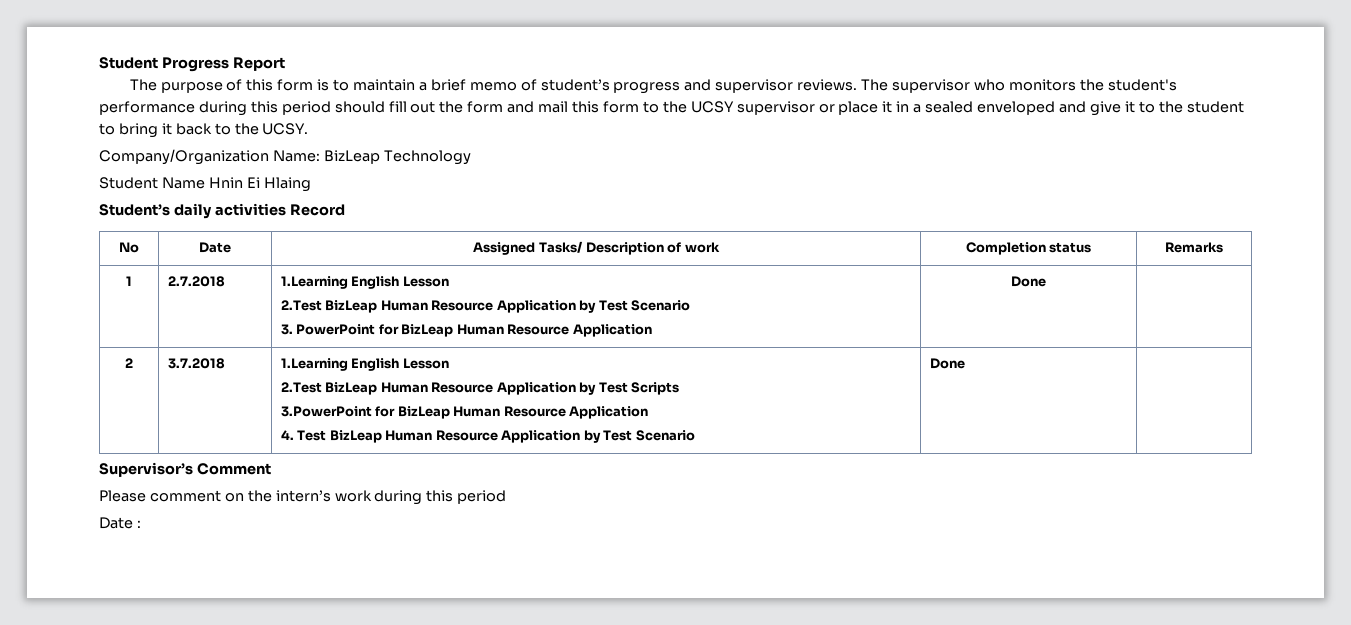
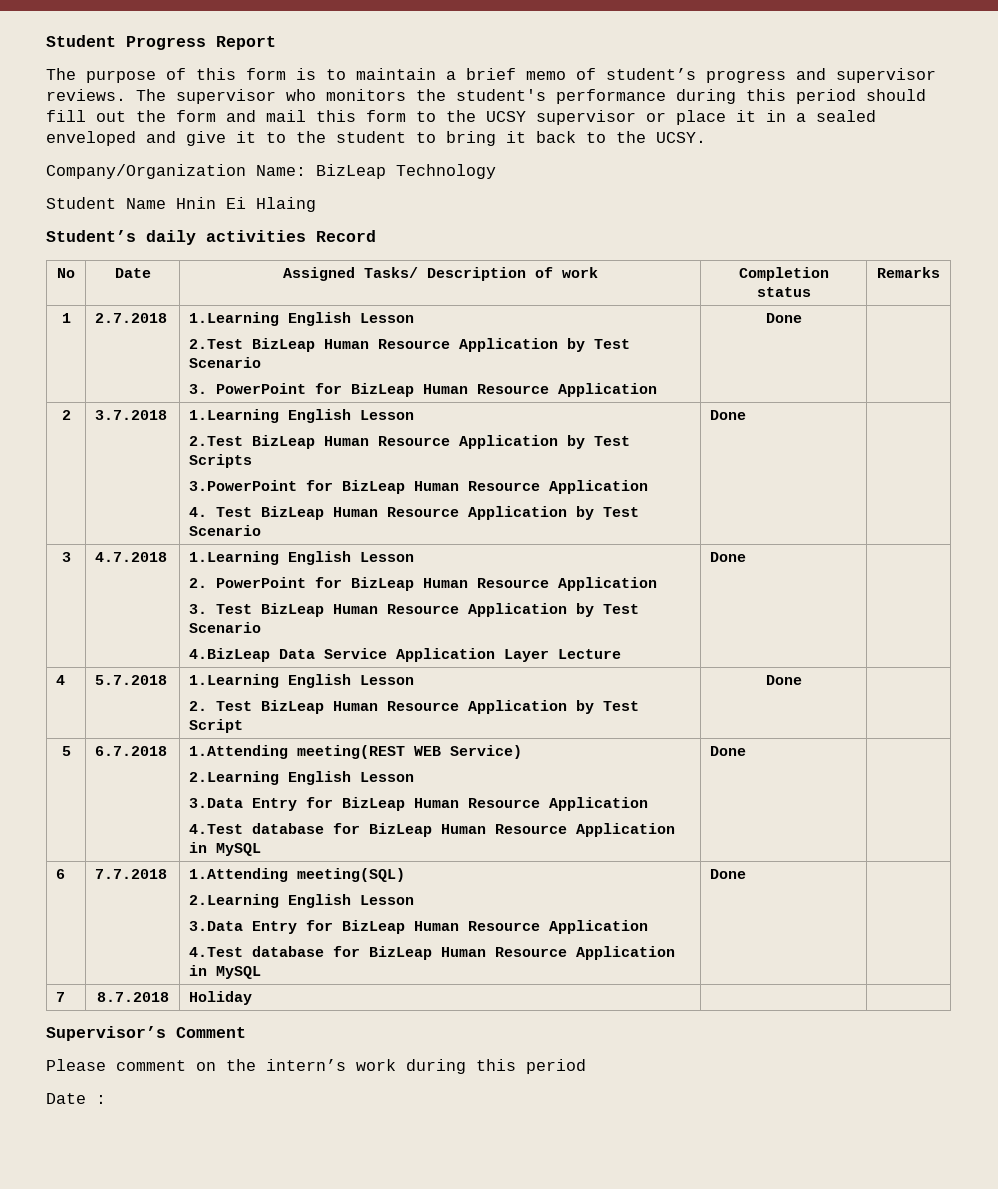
+ 3 | 4.7.2018 | 1.Learning English Lesson
+ 2. PowerPoint for BizLeap Human Resource Application
+ 3. Test BizLeap Human Resource Application by Test Scenario
+ 4.BizLeap Data Service Application Layer Lecture | Done |
+ 4 | 5.7.2018 | 1.Learning English Lesson
+ 2. Test BizLeap Human Resource Application by Test Script | Done |
+ 5 | 6.7.2018 | 1.Attending meeting(REST WEB Service)
+ 2.Learning English Lesson
+ 3.Data Entry for BizLeap Human Resource Application
+ 4.Test database for BizLeap Human Resource Application in MySQL | Done |
+ 6 | 7.7.2018 | 1.Attending meeting(SQL)
+ 2.Learning English Lesson
+ 3.Data Entry for BizLeap Human Resource Application
+ 4.Test database for BizLeap Human Resource Application in MySQL | Done |
+ 7 | 8.7.2018 | Holiday | |

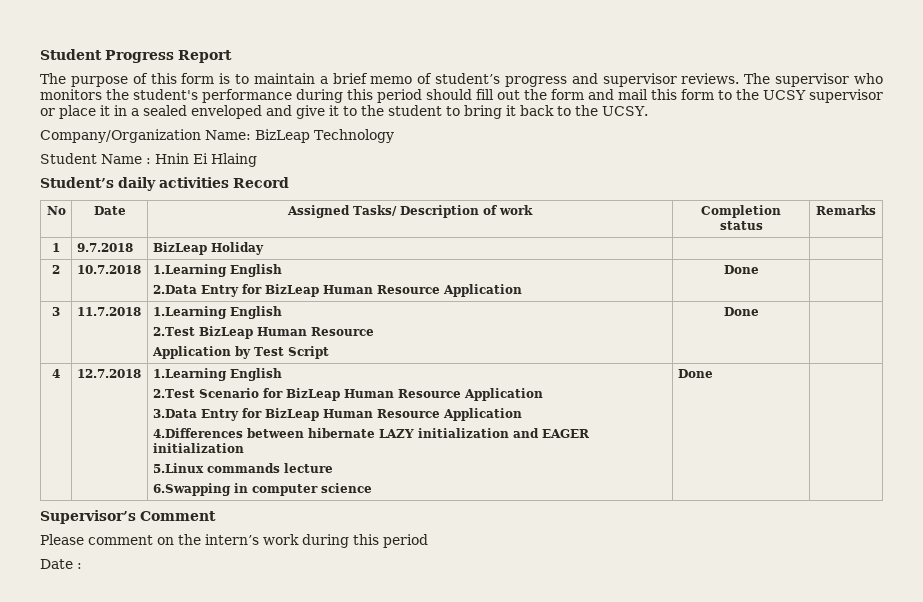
- Student Name Hnin Ei Hlaing
+ Student Name : Hnin Ei Hlaing
- 1 | 2.7.2018 | 1.Learning English Lesson
- 2.Test BizLeap Human Resource Application by Test Scenario
- 3. PowerPoint for BizLeap Human Resource Application | Done |
+ 1 | 9.7.2018 | BizLeap Holiday | |
+ 2 | 10.7.2018 | 1.Learning English
+ 2.Data Entry for BizLeap Human Resource Application | Done |
- 2 | 3.7.2018 | 1.Learning English Lesson
- 2.Test BizLeap Human Resource Application by Test Scripts
- 3.PowerPoint for BizLeap Human Resource Application
- 4. Test BizLeap Human Resource Application by Test Scenario | Done |
- 3 | 4.7.2018 | 1.Learning English Lesson
- 2. PowerPoint for BizLeap Human Resource Application
- 3. Test BizLeap Human Resource Application by Test Scenario
- 4.BizLeap Data Service Application Layer Lecture | Done |
- 4 | 5.7.2018 | 1.Learning English Lesson
- 2. Test BizLeap Human Resource Application by Test Script | Done |
+ 3 | 11.7.2018 | 1.Learning English
+ 2.Test BizLeap Human Resource
+ Application by Test Script | Done |
- 5 | 6.7.2018 | 1.Attending meeting(REST WEB Service)
- 2.Learning English Lesson
+ 4 | 12.7.2018 | 1.Learning English
+ 2.Test Scenario for BizLeap Human Resource Application
  3.Data Entry for BizLeap Human Resource Application
- 4.Test database for BizLeap Human Resource Application in MySQL | Done |
- 6 | 7.7.2018 | 1.Attending meeting(SQL)
- 2.Learning English Lesson
- 3.Data Entry for BizLeap Human Resource Application
- 4.Test database for BizLeap Human Resource Application in MySQL | Done |
- 7 | 8.7.2018 | Holiday | |
+ 4.Differences between hibernate LAZY initialization and EAGER initialization
+ 5.Linux commands lecture
+ 6.Swapping in computer science | Done |

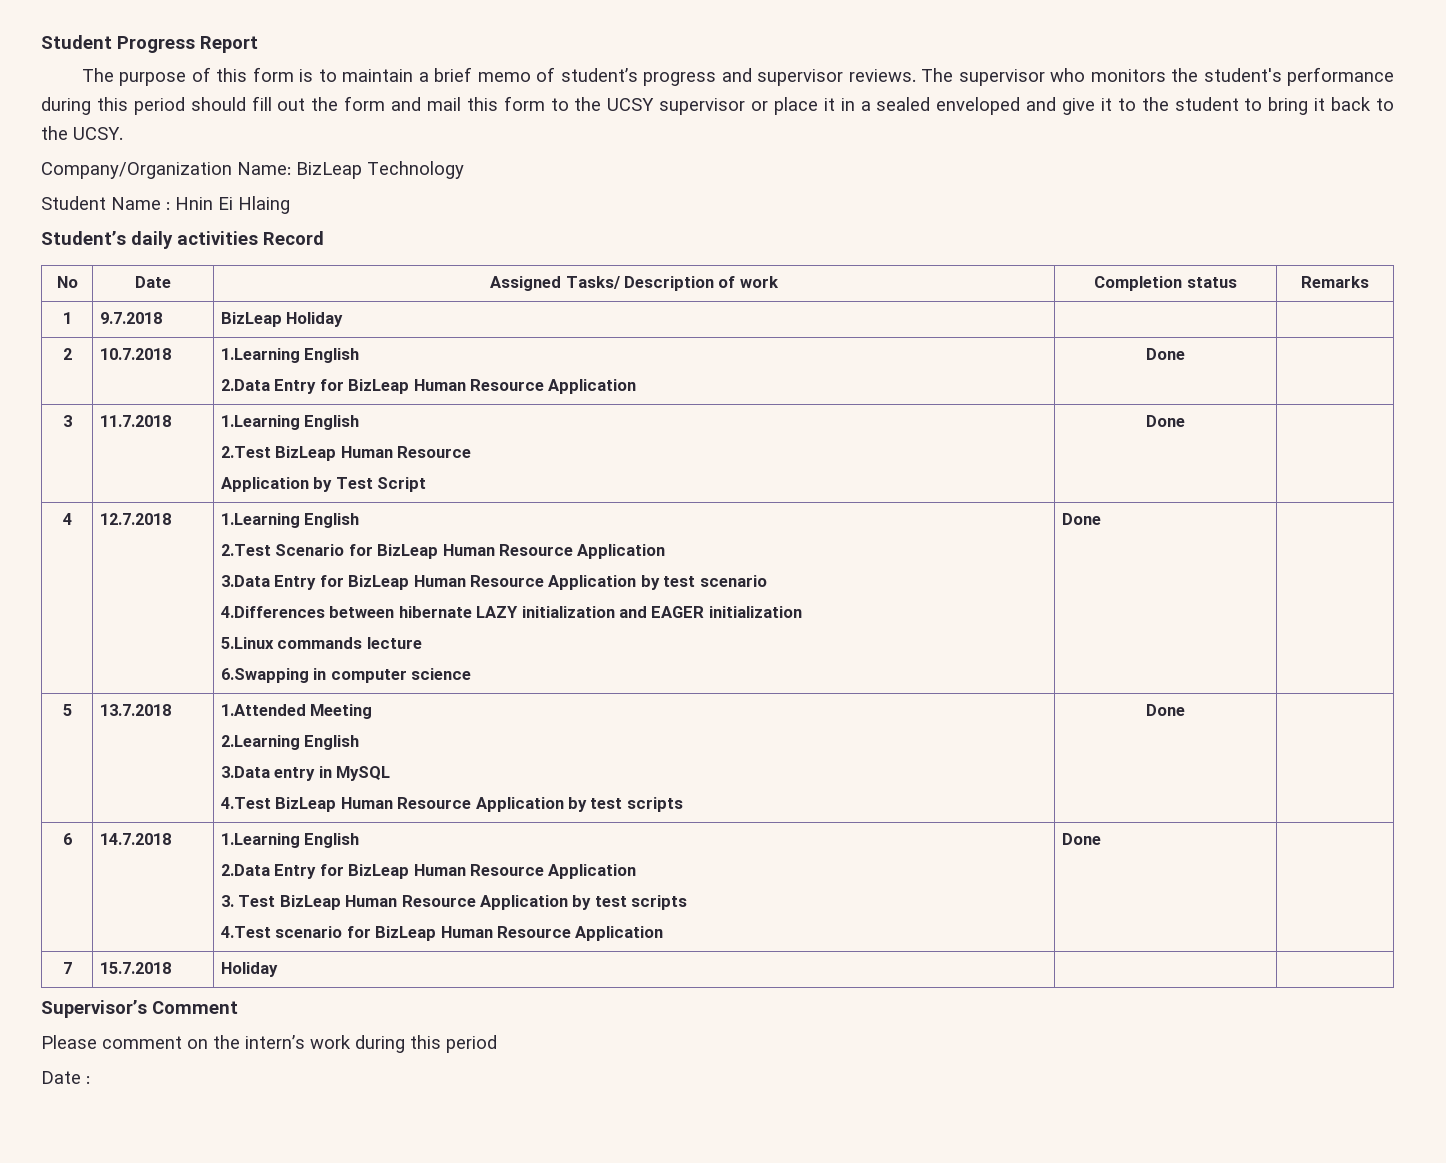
  4 | 12.7.2018 | 1.Learning English
  2.Test Scenario for BizLeap Human Resource Application
- 3.Data Entry for BizLeap Human Resource Application
+ 3.Data Entry for BizLeap Human Resource Application by test scenario
+ 5 | 13.7.2018 | 1.Attended Meeting
+ 2.Learning English
+ 3.Data entry in MySQL
+ 4.Test BizLeap Human Resource Application by test scripts | Done |
+ 6 | 14.7.2018 | 1.Learning English
+ 2.Data Entry for BizLeap Human Resource Application
+ 3. Test BizLeap Human Resource Application by test scripts
+ 4.Test scenario for BizLeap Human Resource Application | Done |
+ 7 | 15.7.2018 | Holiday | |

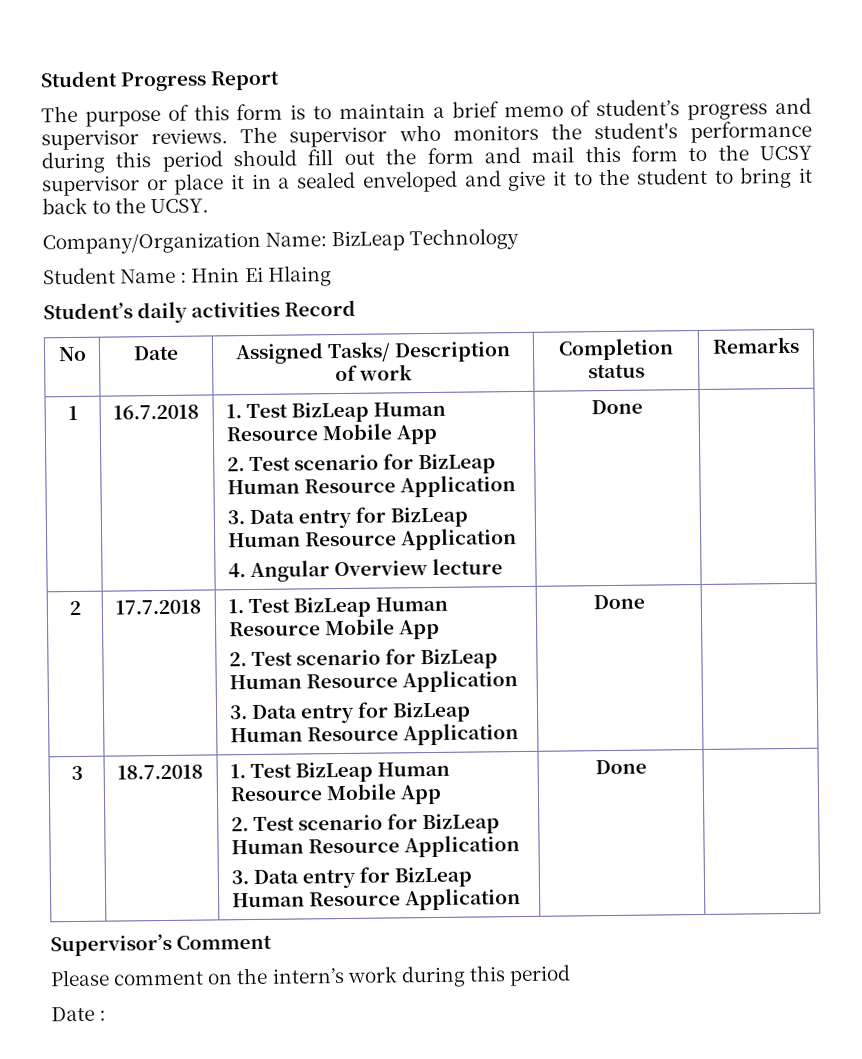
- 1 | 9.7.2018 | BizLeap Holiday | |
- 2 | 10.7.2018 | 1.Learning English
- 2.Data Entry for BizLeap Human Resource Application | Done |
+ 1 | 16.7.2018 | 1. Test BizLeap Human Resource Mobile App
+ 2. Test scenario for BizLeap Human Resource Application
+ 3. Data entry for BizLeap Human Resource Application
+ 4. Angular Overview lecture | Done |
+ 2 | 17.7.2018 | 1. Test BizLeap Human Resource Mobile App
+ 2. Test scenario for BizLeap Human Resource Application
+ 3. Data entry for BizLeap Human Resource Application | Done |
- 3 | 11.7.2018 | 1.Learning English
- 2.Test BizLeap Human Resource
- Application by Test Script | Done |
- 4 | 12.7.2018 | 1.Learning English
- 2.Test Scenario for BizLeap Human Resource Application
- 3.Data Entry for BizLeap Human Resource Application by test scenario
- 4.Differences between hibernate LAZY initialization and EAGER initialization
- 5.Linux commands lecture
- 6.Swapping in computer science | Done |
- 5 | 13.7.2018 | 1.Attended Meeting
- 2.Learning English
- 3.Data entry in MySQL
- 4.Test BizLeap Human Resource Application by test scripts | Done |
- 6 | 14.7.2018 | 1.Learning English
- 2.Data Entry for BizLeap Human Resource Application
- 3. Test BizLeap Human Resource Application by test scripts
- 4.Test scenario for BizLeap Human Resource Application | Done |
- 7 | 15.7.2018 | Holiday | |
+ 3 | 18.7.2018 | 1. Test BizLeap Human Resource Mobile App
+ 2. Test scenario for BizLeap Human Resource Application
+ 3. Data entry for BizLeap Human Resource Application | Done |

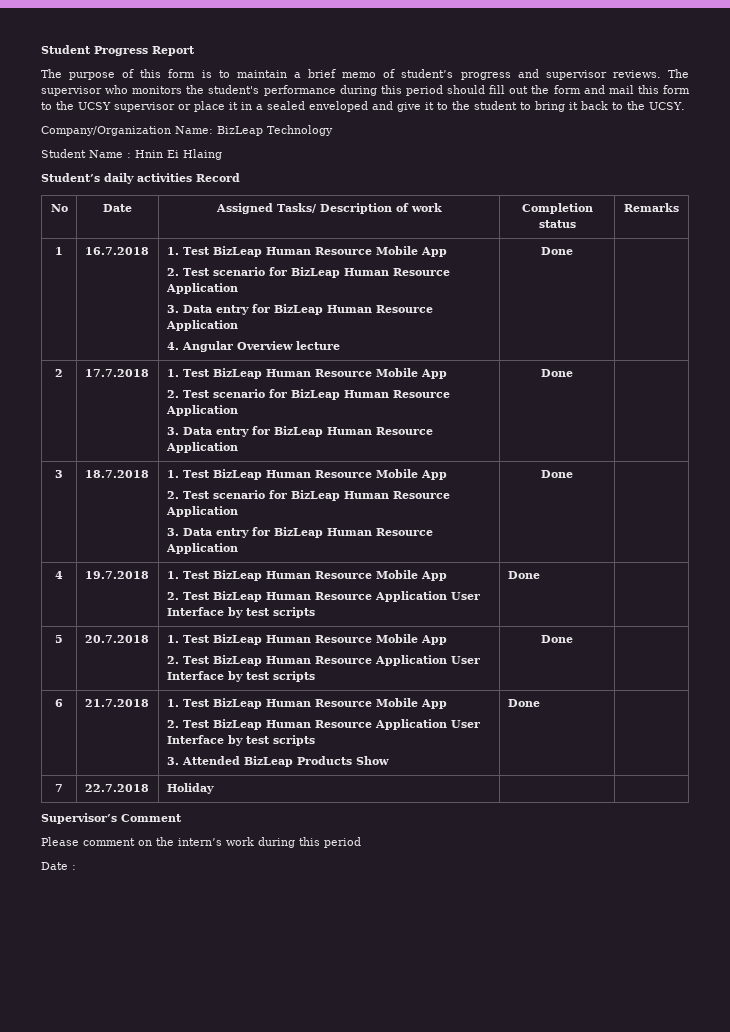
+ 4 | 19.7.2018 | 1. Test BizLeap Human Resource Mobile App
+ 2. Test BizLeap Human Resource Application User Interface by test scripts | Done |
+ 5 | 20.7.2018 | 1. Test BizLeap Human Resource Mobile App
+ 2. Test BizLeap Human Resource Application User Interface by test scripts | Done |
+ 6 | 21.7.2018 | 1. Test BizLeap Human Resource Mobile App
+ 2. Test BizLeap Human Resource Application User Interface by test scripts
+ 3. Attended BizLeap Products Show | Done |
+ 7 | 22.7.2018 | Holiday | |

